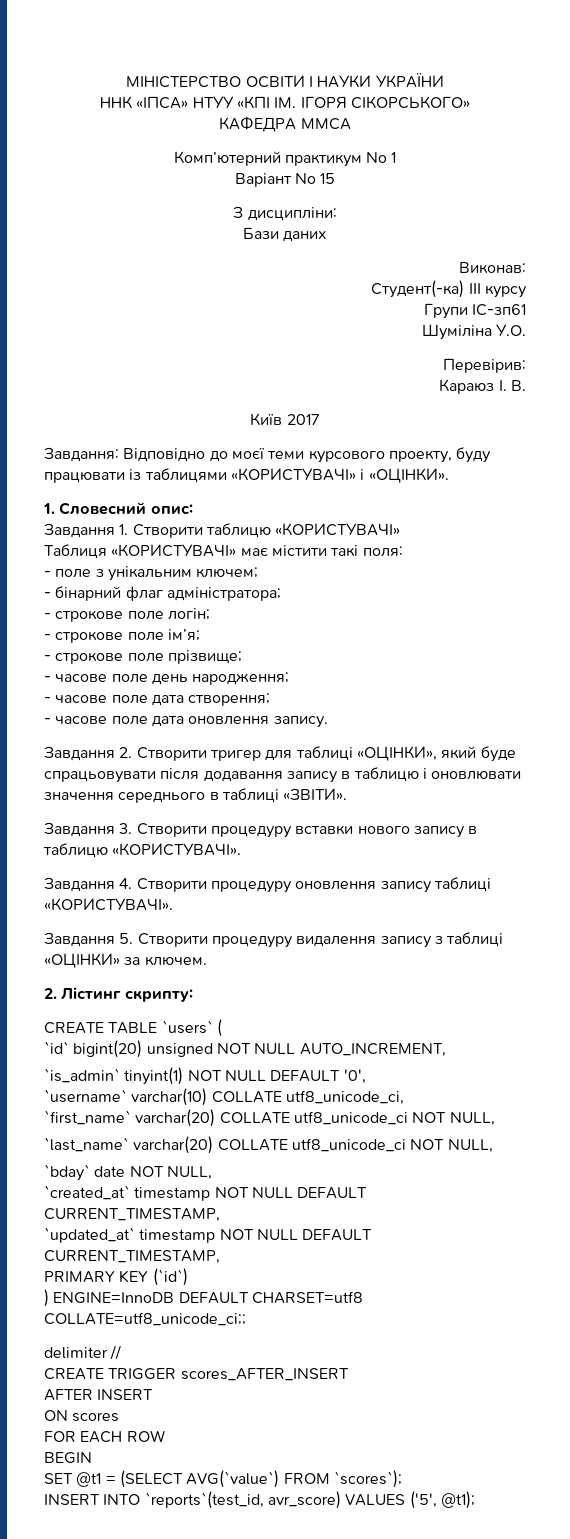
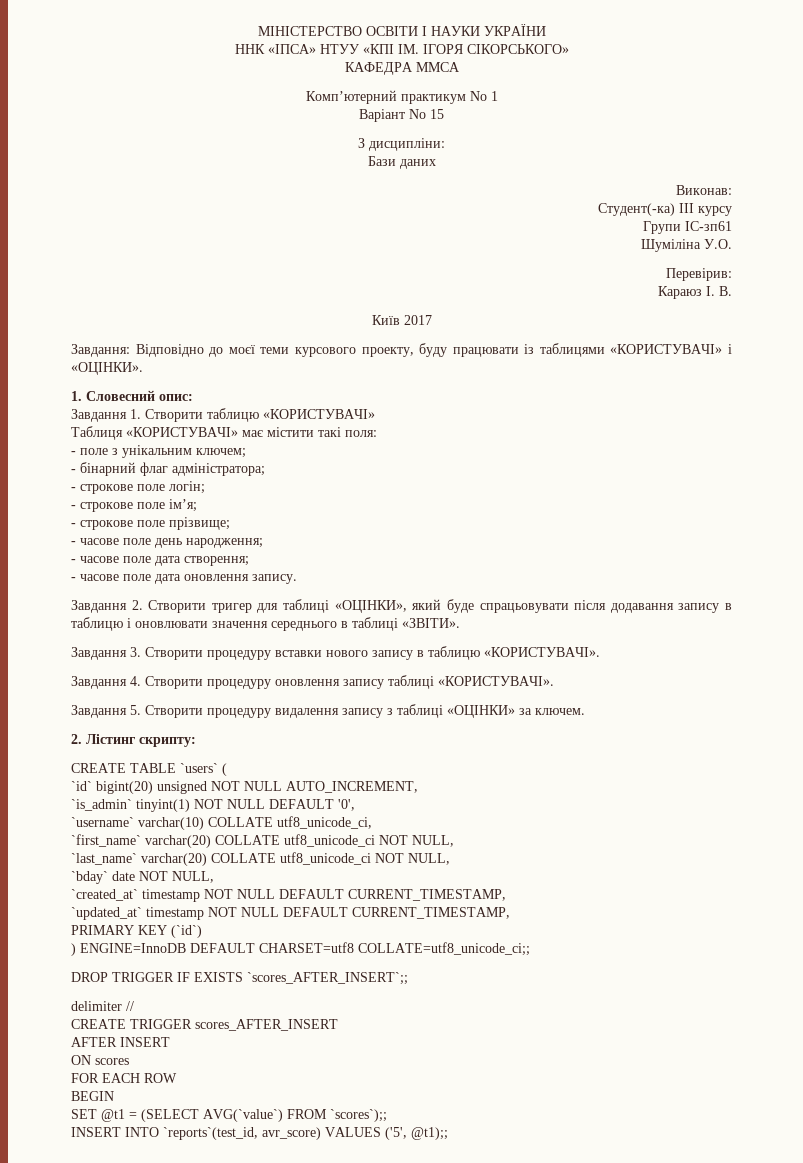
+ DROP TRIGGER IF EXISTS `scores_AFTER_INSERT`;;
- SET @t1 = (SELECT AVG(`value`) FROM `scores`);
+ SET @t1 = (SELECT AVG(`value`) FROM `scores`);;
- INSERT INTO `reports`(test_id, avr_score) VALUES ('5', @t1);
+ INSERT INTO `reports`(test_id, avr_score) VALUES ('5', @t1);;

